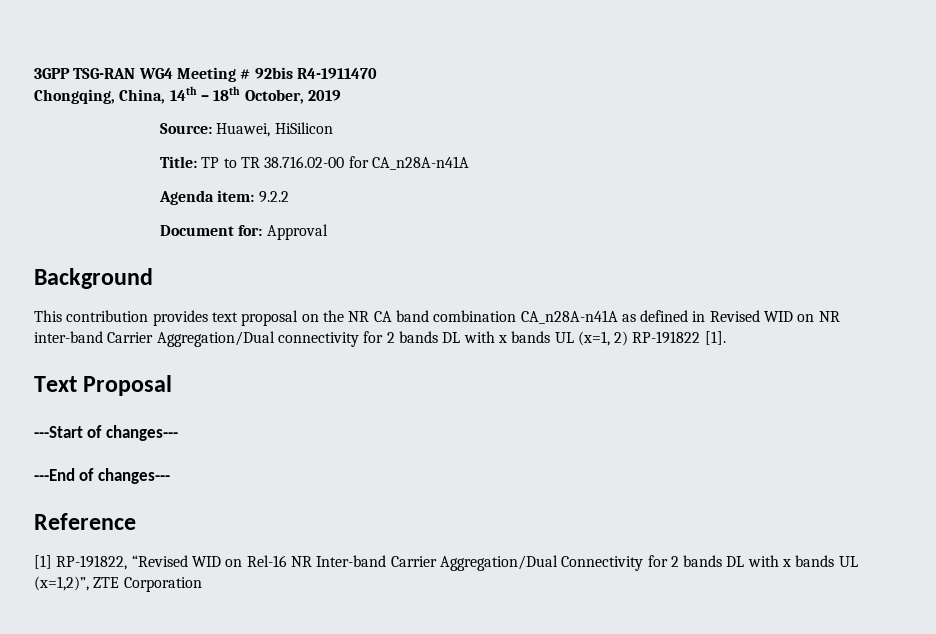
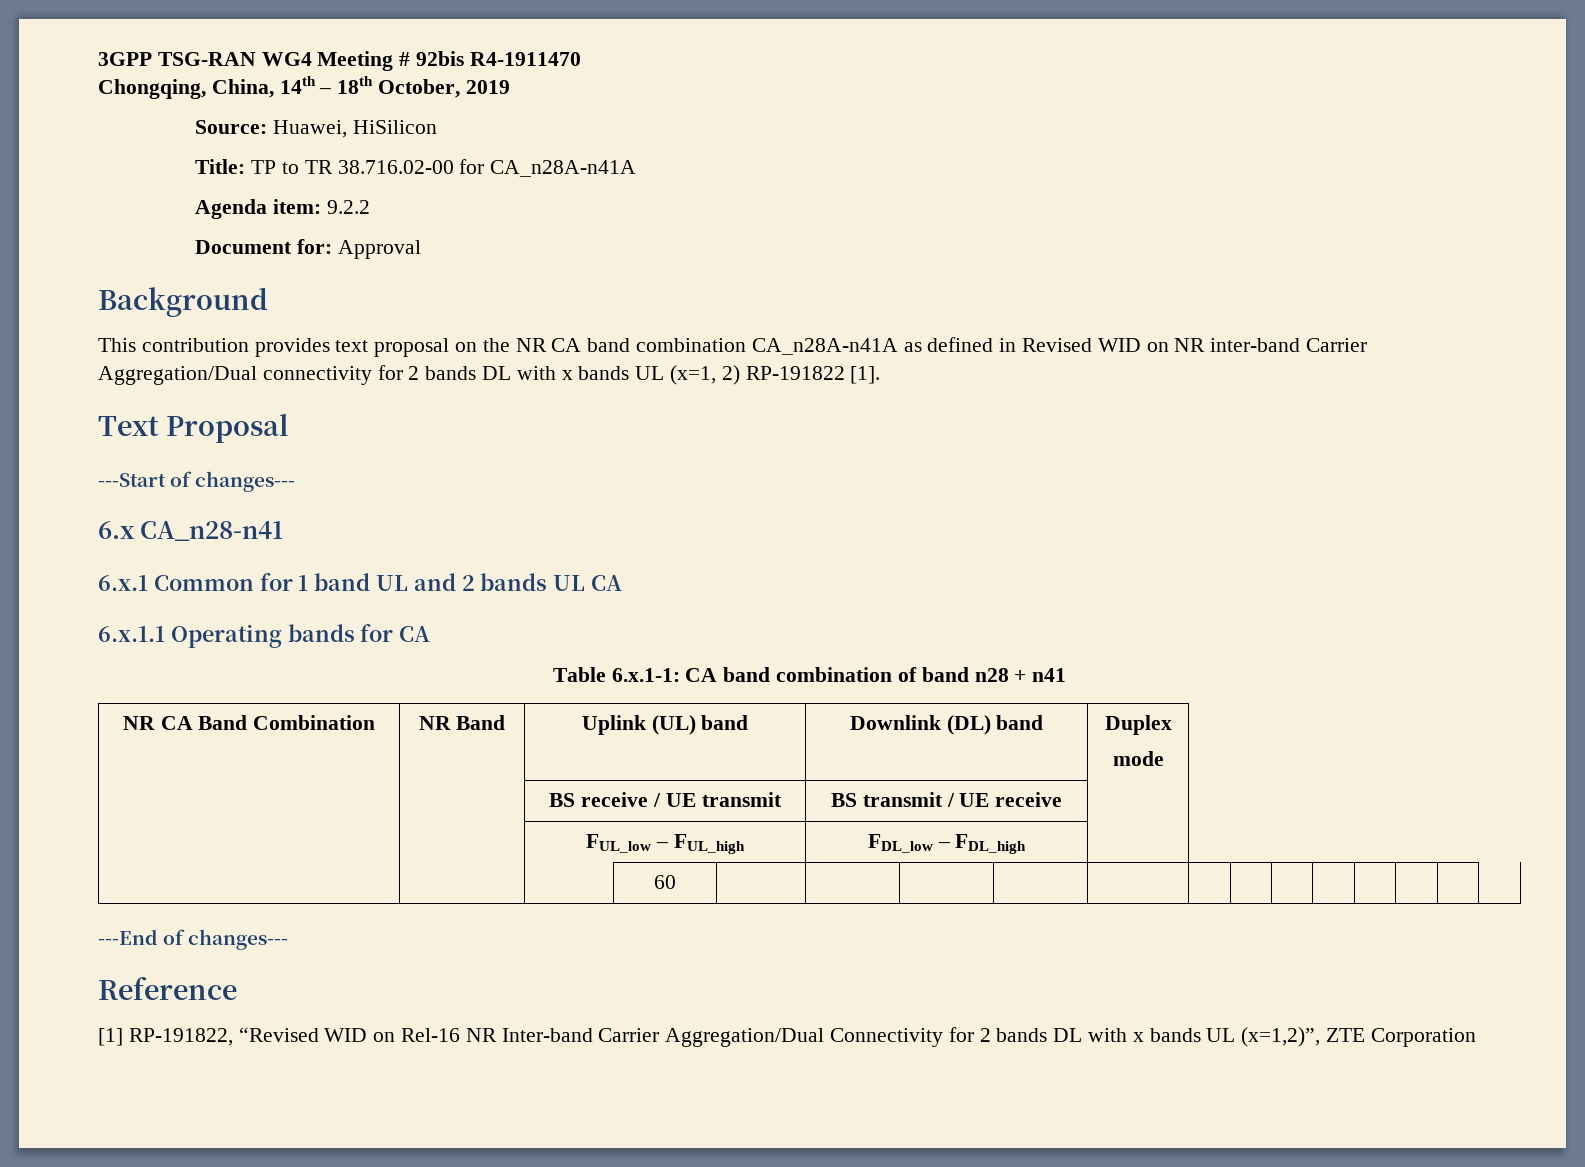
+ 6.x CA_n28-n41
+ 6.x.1 Common for 1 band UL and 2 bands UL CA
+ 6.x.1.1 Operating bands for CA
+ Table 6.x.1-1: CA band combination of band n28 + n41
+ NR CA Band Combination | NR Band | Uplink (UL) band | Downlink (DL) band | Duplex
+ mode
+ | | BS receive / UE transmit | BS transmit / UE receive |
+ | | FUL_low – FUL_high | FDL_low – FDL_high |
+ | | | 60 | | | | | | | | | | | | |

